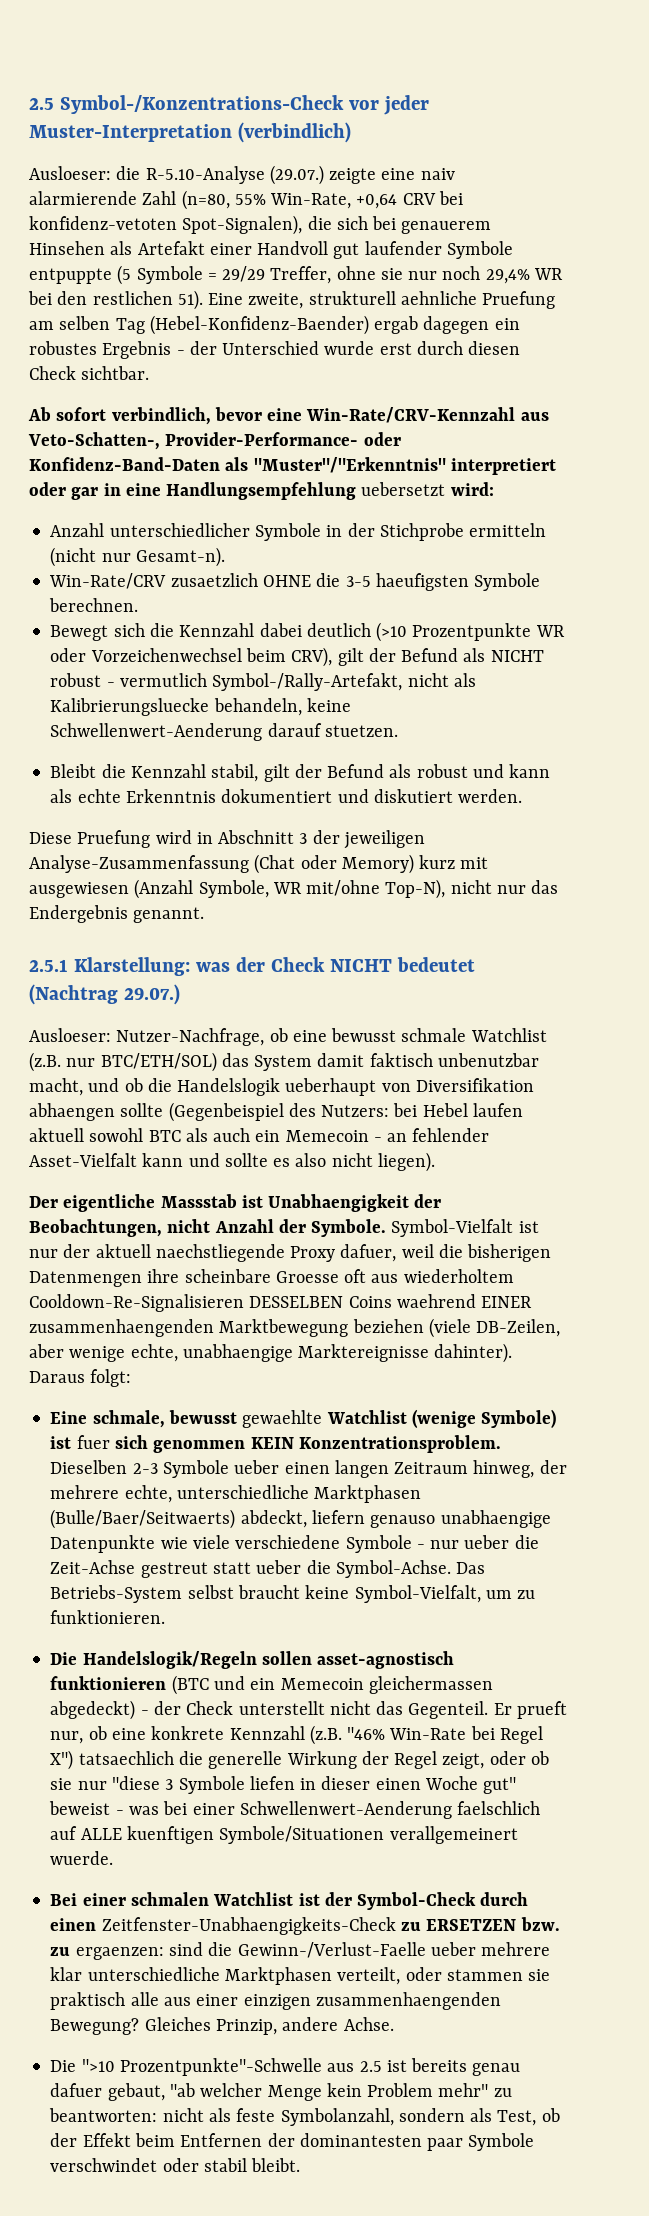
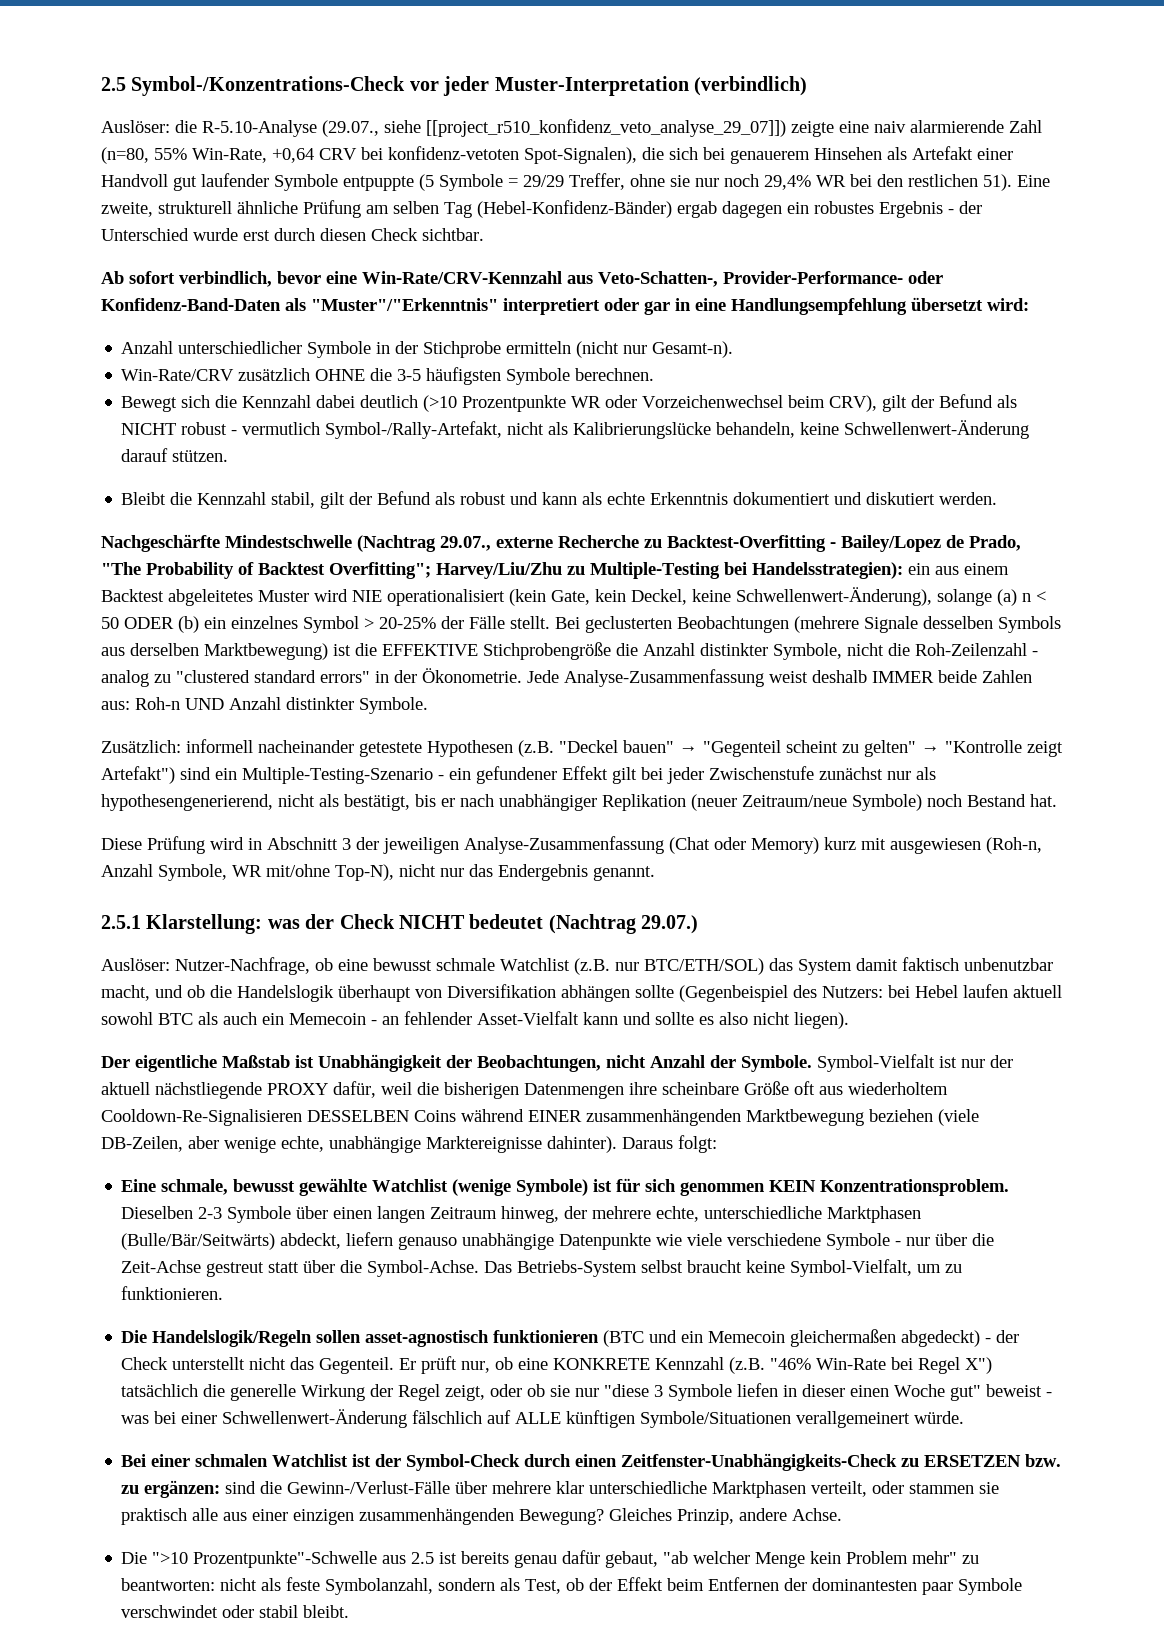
- Ausloeser: die R-5.10-Analyse (29.07.) zeigte eine naiv alarmierende Zahl (n=80, 55% Win-Rate, +0,64 CRV bei konfidenz-vetoten Spot-Signalen), die sich bei genauerem Hinsehen als Artefakt einer Handvoll gut laufender Symbole entpuppte (5 Symbole = 29/29 Treffer, ohne sie nur noch 29,4% WR bei den restlichen 51).
+ Auslöser: die R-5.10-Analyse (29.07., siehe [[project_r510_konfidenz_veto_analyse_29_07]]) zeigte eine naiv alarmierende Zahl (n=80, 55% Win-Rate, +0,64 CRV bei konfidenz-vetoten Spot-Signalen), die sich bei genauerem Hinsehen als Artefakt einer Handvoll gut laufender Symbole entpuppte (5 Symbole = 29/29 Treffer, ohne sie nur noch 29,4% WR bei den restlichen 51).
- Eine zweite, strukturell aehnliche Pruefung am selben Tag (Hebel-Konfidenz-Baender) ergab dagegen ein robustes Ergebnis - der Unterschied wurde erst durch diesen Check sichtbar.
+ Eine zweite, strukturell ähnliche Prüfung am selben Tag (Hebel-Konfidenz-Bänder) ergab dagegen ein robustes Ergebnis - der Unterschied wurde erst durch diesen Check sichtbar.
- Ab sofort verbindlich, bevor eine Win-Rate/CRV-Kennzahl aus Veto-Schatten-, Provider-Performance- oder Konfidenz-Band-Daten als "Muster"/"Erkenntnis" interpretiert oder gar in eine Handlungsempfehlung uebersetzt wird:
+ Ab sofort verbindlich, bevor eine Win-Rate/CRV-Kennzahl aus Veto-Schatten-, Provider-Performance- oder Konfidenz-Band-Daten als "Muster"/"Erkenntnis" interpretiert oder gar in eine Handlungsempfehlung übersetzt wird:
- Win-Rate/CRV zusaetzlich OHNE die 3-5 haeufigsten Symbole berechnen.
+ Win-Rate/CRV zusätzlich OHNE die 3-5 häufigsten Symbole berechnen.
- Bewegt sich die Kennzahl dabei deutlich (>10 Prozentpunkte WR oder Vorzeichenwechsel beim CRV), gilt der Befund als NICHT robust - vermutlich Symbol-/Rally-Artefakt, nicht als Kalibrierungsluecke behandeln, keine Schwellenwert-Aenderung darauf stuetzen.
+ Bewegt sich die Kennzahl dabei deutlich (>10 Prozentpunkte WR oder Vorzeichenwechsel beim CRV), gilt der Befund als NICHT robust - vermutlich Symbol-/Rally-Artefakt, nicht als Kalibrierungslücke behandeln, keine Schwellenwert-Änderung darauf stützen.
+ Nachgeschärfte Mindestschwelle (Nachtrag 29.07., externe Recherche zu Backtest-Overfitting - Bailey/Lopez de Prado, "The Probability of Backtest Overfitting"; Harvey/Liu/Zhu zu Multiple-Testing bei Handelsstrategien): ein aus einem Backtest abgeleitetes Muster wird NIE operationalisiert (kein Gate, kein Deckel, keine Schwellenwert-Änderung), solange (a) n < 50 ODER (b) ein einzelnes Symbol > 20-25% der Fälle stellt. Bei geclusterten Beobachtungen (mehrere Signale desselben Symbols aus derselben Marktbewegung) ist die EFFEKTIVE Stichprobengröße die Anzahl distinkter Symbole, nicht die Roh-Zeilenzahl - analog zu "clustered standard errors" in der Ökonometrie. Jede Analyse-Zusammenfassung weist deshalb IMMER beide Zahlen aus: Roh-n UND Anzahl distinkter Symbole.
+ Zusätzlich: informell nacheinander getestete Hypothesen (z.B. "Deckel bauen" → "Gegenteil scheint zu gelten" → "Kontrolle zeigt Artefakt") sind ein Multiple-Testing-Szenario - ein gefundener Effekt gilt bei jeder Zwischenstufe zunächst nur als hypothesengenerierend, nicht als bestätigt, bis er nach unabhängiger Replikation (neuer Zeitraum/neue Symbole) noch Bestand hat.
- Diese Pruefung wird in Abschnitt 3 der jeweiligen Analyse-Zusammenfassung (Chat oder Memory) kurz mit ausgewiesen (Anzahl Symbole, WR mit/ohne Top-N), nicht nur das Endergebnis genannt.
+ Diese Prüfung wird in Abschnitt 3 der jeweiligen Analyse-Zusammenfassung (Chat oder Memory) kurz mit ausgewiesen (Roh-n, Anzahl Symbole, WR mit/ohne Top-N), nicht nur das Endergebnis genannt.
- Ausloeser: Nutzer-Nachfrage, ob eine bewusst schmale Watchlist (z.B. nur BTC/ETH/SOL) das System damit faktisch unbenutzbar macht, und ob die Handelslogik ueberhaupt von Diversifikation abhaengen sollte (Gegenbeispiel des Nutzers: bei Hebel laufen aktuell sowohl BTC als auch ein Memecoin - an fehlender Asset-Vielfalt kann und sollte es also nicht liegen).
+ Auslöser: Nutzer-Nachfrage, ob eine bewusst schmale Watchlist (z.B. nur BTC/ETH/SOL) das System damit faktisch unbenutzbar macht, und ob die Handelslogik überhaupt von Diversifikation abhängen sollte (Gegenbeispiel des Nutzers: bei Hebel laufen aktuell sowohl BTC als auch ein Memecoin - an fehlender Asset-Vielfalt kann und sollte es also nicht liegen).
- Der eigentliche Massstab ist Unabhaengigkeit der Beobachtungen, nicht Anzahl der Symbole.
+ Der eigentliche Maßstab ist Unabhängigkeit der Beobachtungen, nicht Anzahl der Symbole.
- Symbol-Vielfalt ist nur der aktuell naechstliegende Proxy dafuer, weil die bisherigen Datenmengen ihre scheinbare Groesse oft aus wiederholtem Cooldown-Re-Signalisieren DESSELBEN Coins waehrend EINER zusammenhaengenden Marktbewegung beziehen (viele DB-Zeilen, aber wenige echte, unabhaengige Marktereignisse dahinter).
+ Symbol-Vielfalt ist nur der aktuell nächstliegende PROXY dafür, weil die bisherigen Datenmengen ihre scheinbare Größe oft aus wiederholtem Cooldown-Re-Signalisieren DESSELBEN Coins während EINER zusammenhängenden Marktbewegung beziehen (viele DB-Zeilen, aber wenige echte, unabhängige Marktereignisse dahinter).
- Eine schmale, bewusst gewaehlte Watchlist (wenige Symbole) ist fuer sich genommen KEIN Konzentrationsproblem.
+ Eine schmale, bewusst gewählte Watchlist (wenige Symbole) ist für sich genommen KEIN Konzentrationsproblem.
- Dieselben 2-3 Symbole ueber einen langen Zeitraum hinweg, der mehrere echte, unterschiedliche Marktphasen (Bulle/Baer/Seitwaerts) abdeckt, liefern genauso unabhaengige Datenpunkte wie viele verschiedene Symbole - nur ueber die Zeit-Achse gestreut statt ueber die Symbol-Achse.
+ Dieselben 2-3 Symbole über einen langen Zeitraum hinweg, der mehrere echte, unterschiedliche Marktphasen (Bulle/Bär/Seitwärts) abdeckt, liefern genauso unabhängige Datenpunkte wie viele verschiedene Symbole - nur über die Zeit-Achse gestreut statt über die Symbol-Achse.
- Die Handelslogik/Regeln sollen asset-agnostisch funktionieren (BTC und ein Memecoin gleichermassen abgedeckt) - der Check unterstellt nicht das Gegenteil.
+ Die Handelslogik/Regeln sollen asset-agnostisch funktionieren (BTC und ein Memecoin gleichermaßen abgedeckt) - der Check unterstellt nicht das Gegenteil.
- Er prueft nur, ob eine konkrete Kennzahl (z.B. "46% Win-Rate bei Regel X") tatsaechlich die generelle Wirkung der Regel zeigt, oder ob sie nur "diese 3 Symbole liefen in dieser einen Woche gut" beweist - was bei einer Schwellenwert-Aenderung faelschlich auf ALLE kuenftigen Symbole/Situationen verallgemeinert wuerde.
+ Er prüft nur, ob eine KONKRETE Kennzahl (z.B. "46% Win-Rate bei Regel X") tatsächlich die generelle Wirkung der Regel zeigt, oder ob sie nur "diese 3 Symbole liefen in dieser einen Woche gut" beweist - was bei einer Schwellenwert-Änderung fälschlich auf ALLE künftigen Symbole/Situationen verallgemeinert würde.
- Bei einer schmalen Watchlist ist der Symbol-Check durch einen Zeitfenster-Unabhaengigkeits-Check zu ERSETZEN bzw. zu ergaenzen: sind die Gewinn-/Verlust-Faelle ueber mehrere klar unterschiedliche Marktphasen verteilt, oder stammen sie praktisch alle aus einer einzigen zusammenhaengenden Bewegung?
+ Bei einer schmalen Watchlist ist der Symbol-Check durch einen Zeitfenster-Unabhängigkeits-Check zu ERSETZEN bzw. zu ergänzen: sind die Gewinn-/Verlust-Fälle über mehrere klar unterschiedliche Marktphasen verteilt, oder stammen sie praktisch alle aus einer einzigen zusammenhängenden Bewegung?
- Die ">10 Prozentpunkte"-Schwelle aus 2.5 ist bereits genau dafuer gebaut, "ab welcher Menge kein Problem mehr" zu beantworten: nicht als feste Symbolanzahl, sondern als Test, ob der Effekt beim Entfernen der dominantesten paar Symbole verschwindet oder stabil bleibt.
+ Die ">10 Prozentpunkte"-Schwelle aus 2.5 ist bereits genau dafür gebaut, "ab welcher Menge kein Problem mehr" zu beantworten: nicht als feste Symbolanzahl, sondern als Test, ob der Effekt beim Entfernen der dominantesten paar Symbole verschwindet oder stabil bleibt.

